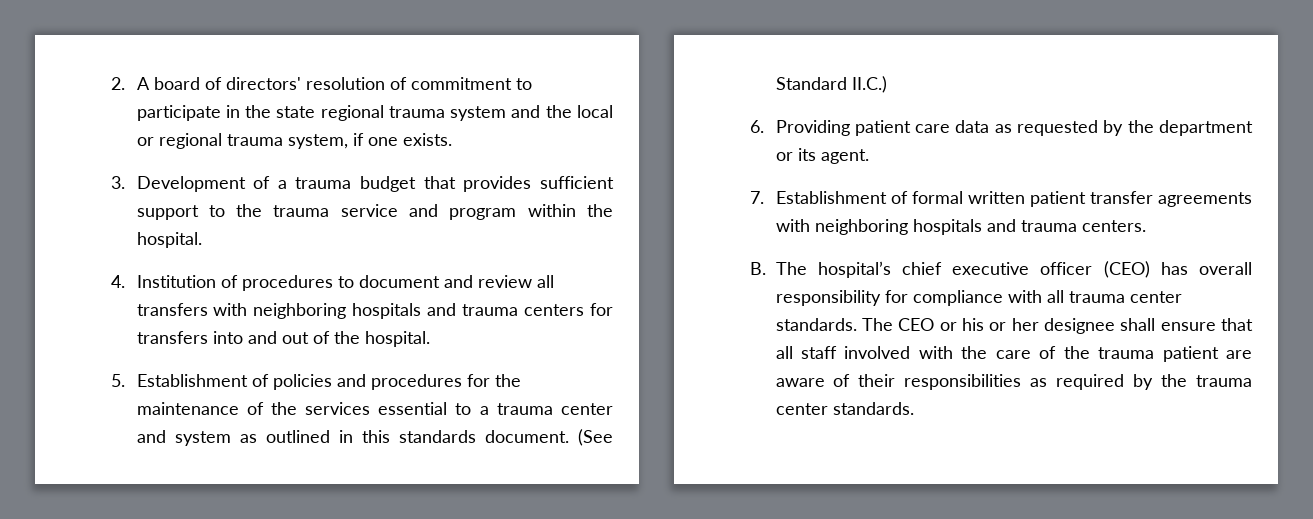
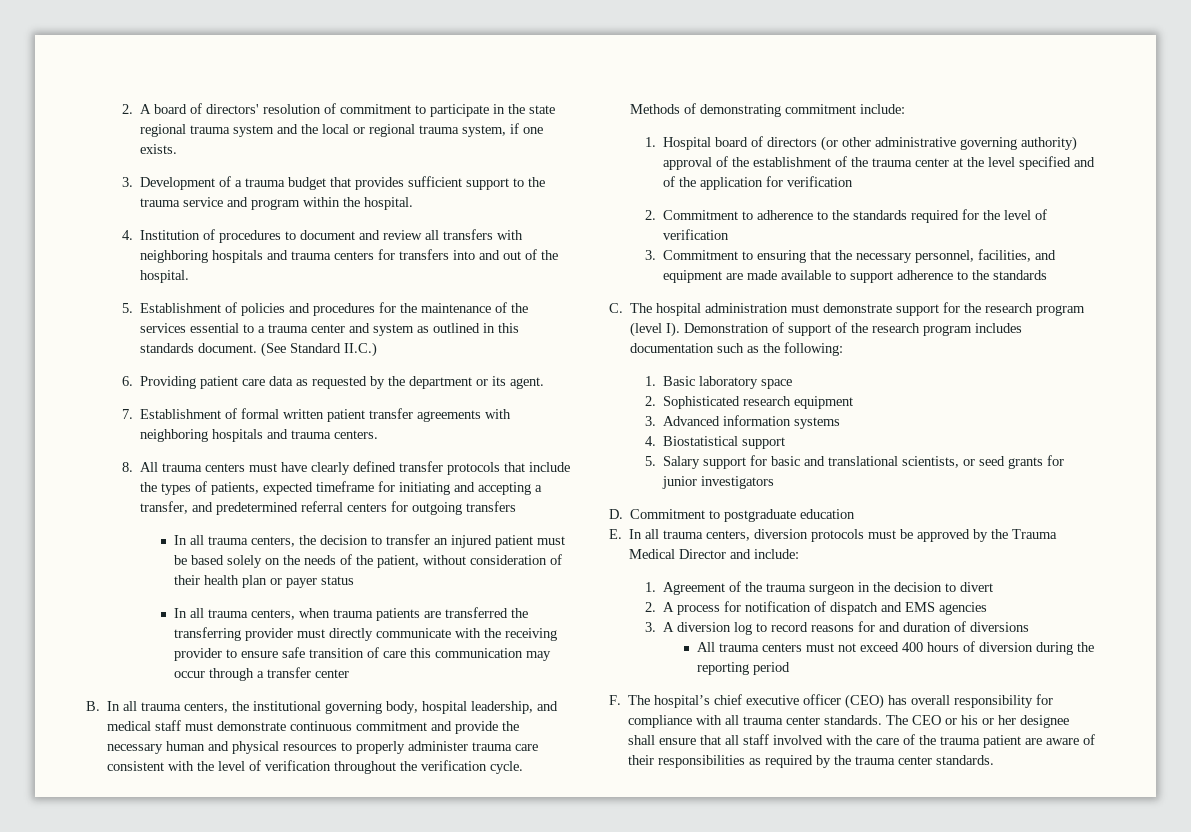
- B. The hospital’s chief executive officer (CEO) has overall responsibility for compliance with all trauma center standards.
+ 8. All trauma centers must have clearly defined transfer protocols that include the types of patients, expected timeframe for initiating and accepting a transfer, and predetermined referral centers for outgoing transfers
+ In all trauma centers, the decision to transfer an injured patient must be based solely on the needs of the patient, without consideration of their health plan or payer status
+ In all trauma centers, when trauma patients are transferred the transferring provider must directly communicate with the receiving provider to ensure safe transition of care this communication may occur through a transfer center
+ B. In all trauma centers, the institutional governing body, hospital leadership, and medical staff must demonstrate continuous commitment and provide the necessary human and physical resources to properly administer trauma care consistent with the level of verification throughout the verification cycle. Methods of demonstrating commitment include:
+ 1. Hospital board of directors (or other administrative governing authority) approval of the establishment of the trauma center at the level specified and of the application for verification
+ 2. Commitment to adherence to the standards required for the level of verification
+ 3. Commitment to ensuring that the necessary personnel, facilities, and equipment are made available to support adherence to the standards
+ C. The hospital administration must demonstrate support for the research program (level I). Demonstration of support of the research program includes documentation such as the following:
+ 1. Basic laboratory space
+ 2. Sophisticated research equipment
+ 3. Advanced information systems
+ 4. Biostatistical support
+ 5. Salary support for basic and translational scientists, or seed grants for junior investigators
+ D. Commitment to postgraduate education
+ E. In all trauma centers, diversion protocols must be approved by the Trauma Medical Director and include:
+ 1. Agreement of the trauma surgeon in the decision to divert
+ 2. A process for notification of dispatch and EMS agencies
+ 3. A diversion log to record reasons for and duration of diversions
+ All trauma centers must not exceed 400 hours of diversion during the reporting period
+ F. The hospital’s chief executive officer (CEO) has overall responsibility for compliance with all trauma center standards.

